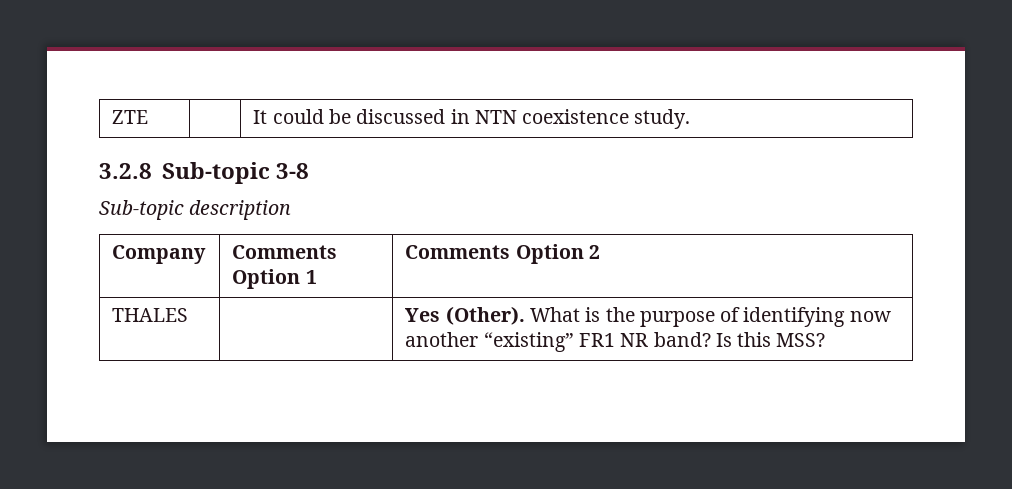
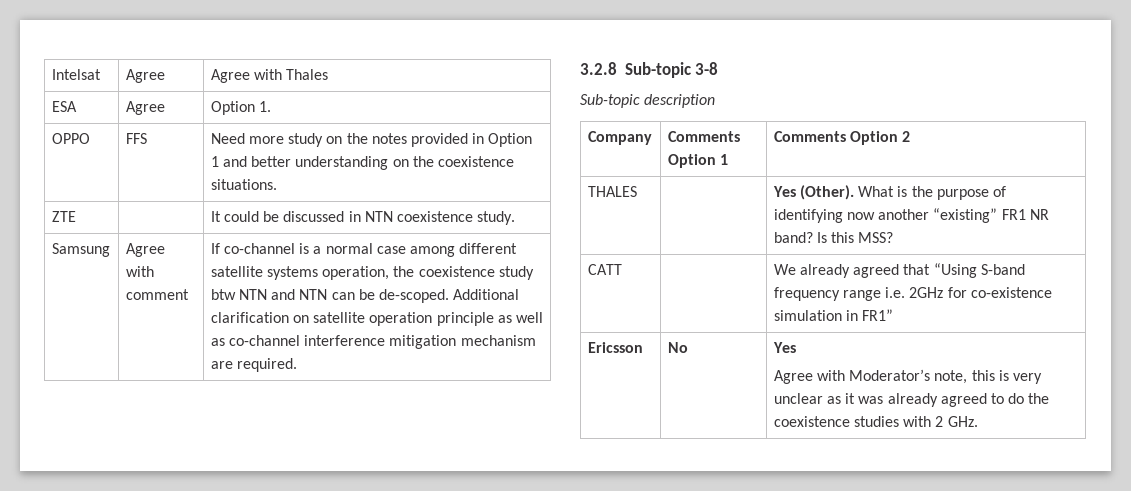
+ Intelsat | Agree | Agree with Thales
+ ESA | Agree | Option 1.
+ OPPO | FFS | Need more study on the notes provided in Option 1 and better understanding on the coexistence situations.
+ Samsung | Agree with comment | If co-channel is a normal case among different satellite systems operation, the coexistence study btw NTN and NTN can be de-scoped. Additional clarification on satellite operation principle as well as co-channel interference mitigation mechanism are required.
+ CATT | | We already agreed that “Using S-band frequency range i.e. 2GHz for co-existence simulation in FR1”
+ Ericsson | No | Yes
+ Agree with Moderator’s note, this is very unclear as it was already agreed to do the coexistence studies with 2 GHz.

